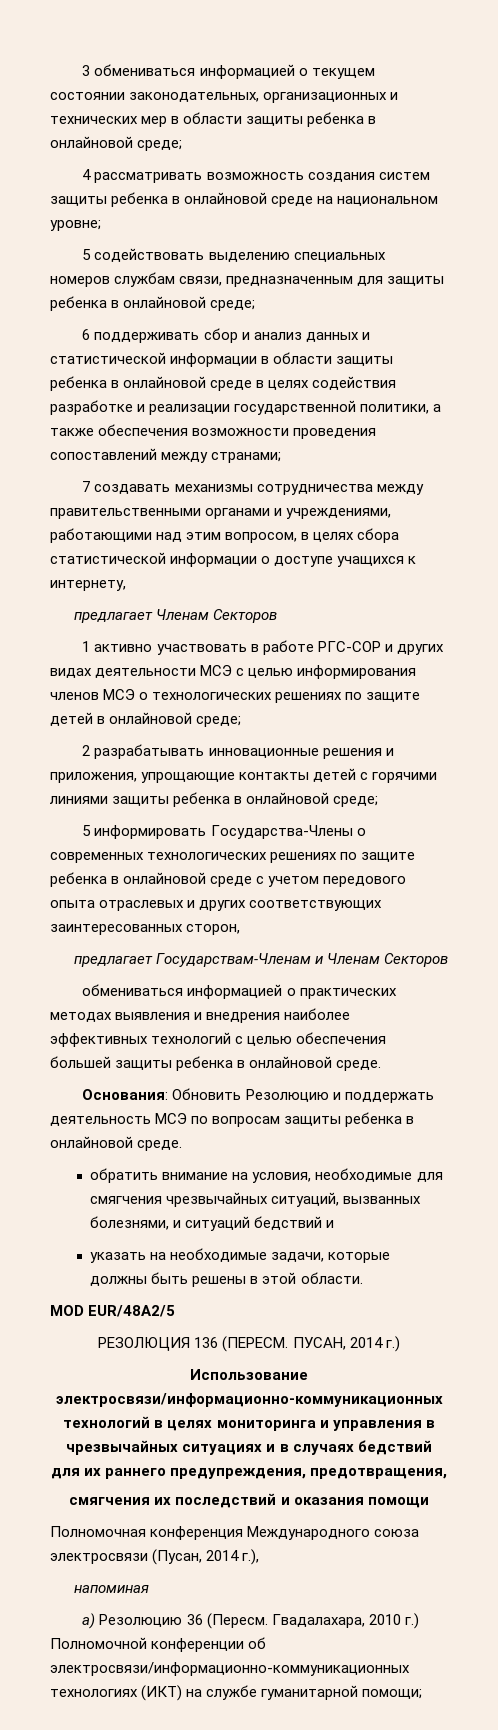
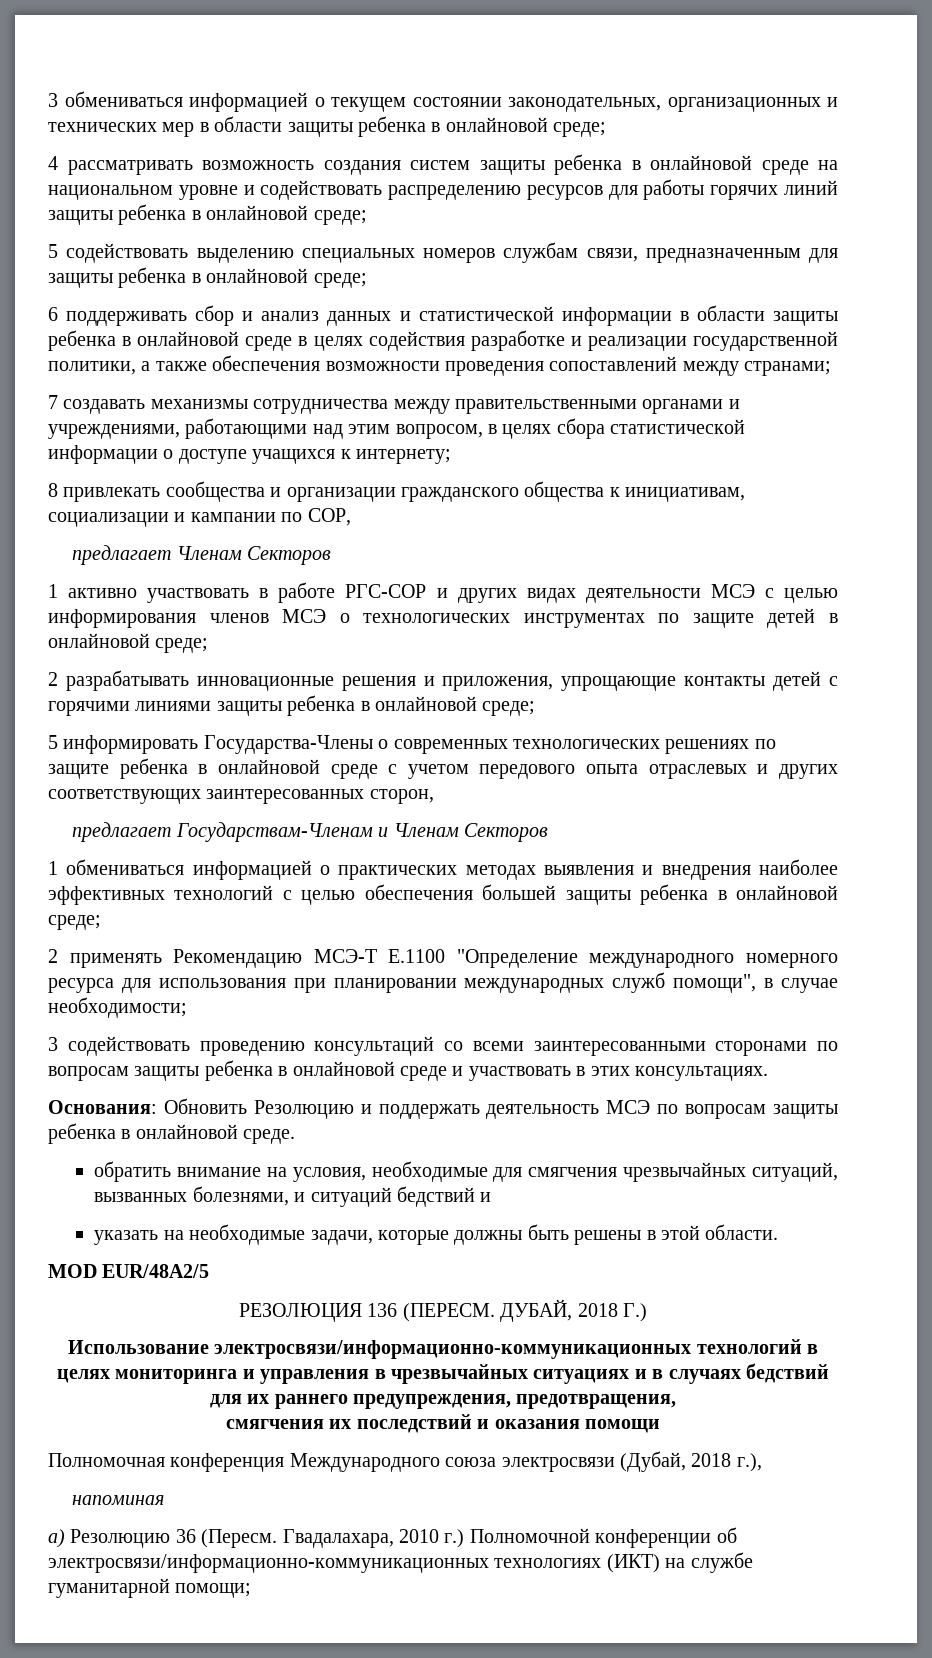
- 4 рассматривать возможность создания систем защиты ребенка в онлайновой среде на национальном уровне;
+ 4 рассматривать возможность создания систем защиты ребенка в онлайновой среде на национальном уровне и содействовать распределению ресурсов для работы горячих линий защиты ребенка в онлайновой среде;
- 7 создавать механизмы сотрудничества между правительственными органами и учреждениями, работающими над этим вопросом, в целях сбора статистической информации о доступе учащихся к интернету,
+ 7 создавать механизмы сотрудничества между правительственными органами и учреждениями, работающими над этим вопросом, в целях сбора статистической информации о доступе учащихся к интернету;
+ 8 привлекать сообщества и организации гражданского общества к инициативам, социализации и кампании по COP,
- 1 активно участвовать в работе РГС-COP и других видах деятельности МСЭ с целью информирования членов МСЭ о технологических решениях по защите детей в онлайновой среде;
+ 1 активно участвовать в работе РГС-COP и других видах деятельности МСЭ с целью информирования членов МСЭ о технологических инструментах по защите детей в онлайновой среде;
- обмениваться информацией о практических методах выявления и внедрения наиболее эффективных технологий с целью обеспечения большей защиты ребенка в онлайновой среде.
+ 1 обмениваться информацией о практических методах выявления и внедрения наиболее эффективных технологий с целью обеспечения большей защиты ребенка в онлайновой среде;
+ 2 применять Рекомендацию МСЭ-Т E.1100 "Определение международного номерного ресурса для использования при планировании международных служб помощи", в случае необходимости;
+ 3 содействовать проведению консультаций со всеми заинтересованными сторонами по вопросам защиты ребенка в онлайновой среде и участвовать в этих консультациях.
- ПУСАН, 2014 г.)
+ ДУБАЙ, 2018 Г.)
- Полномочная конференция Международного союза электросвязи (Пусан, 2014 г.),
+ Полномочная конференция Международного союза электросвязи (Дубай, 2018 г.),

